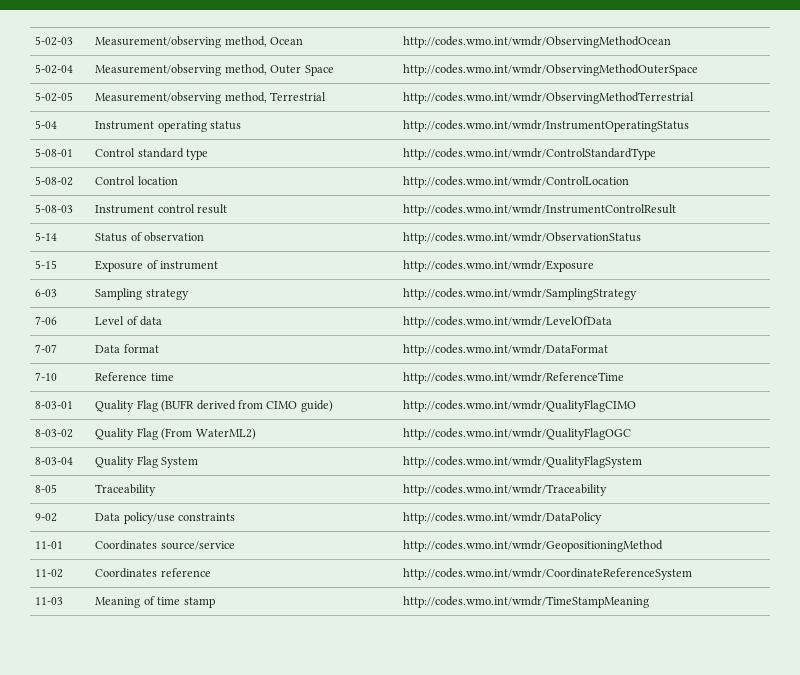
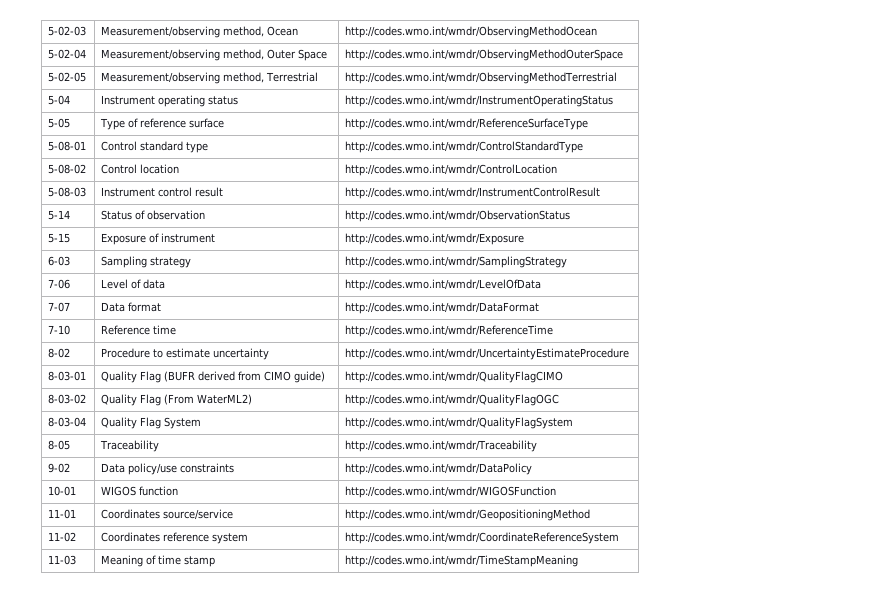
+ 5-05 | Type of reference surface | http://codes.wmo.int/wmdr/ReferenceSurfaceType
+ 8-02 | Procedure to estimate uncertainty | http://codes.wmo.int/wmdr/UncertaintyEstimateProcedure
+ 10-01 | WIGOS function | http://codes.wmo.int/wmdr/WIGOSFunction
- 11-02 | Coordinates reference | http://codes.wmo.int/wmdr/CoordinateReferenceSystem
+ 11-02 | Coordinates reference system | http://codes.wmo.int/wmdr/CoordinateReferenceSystem

